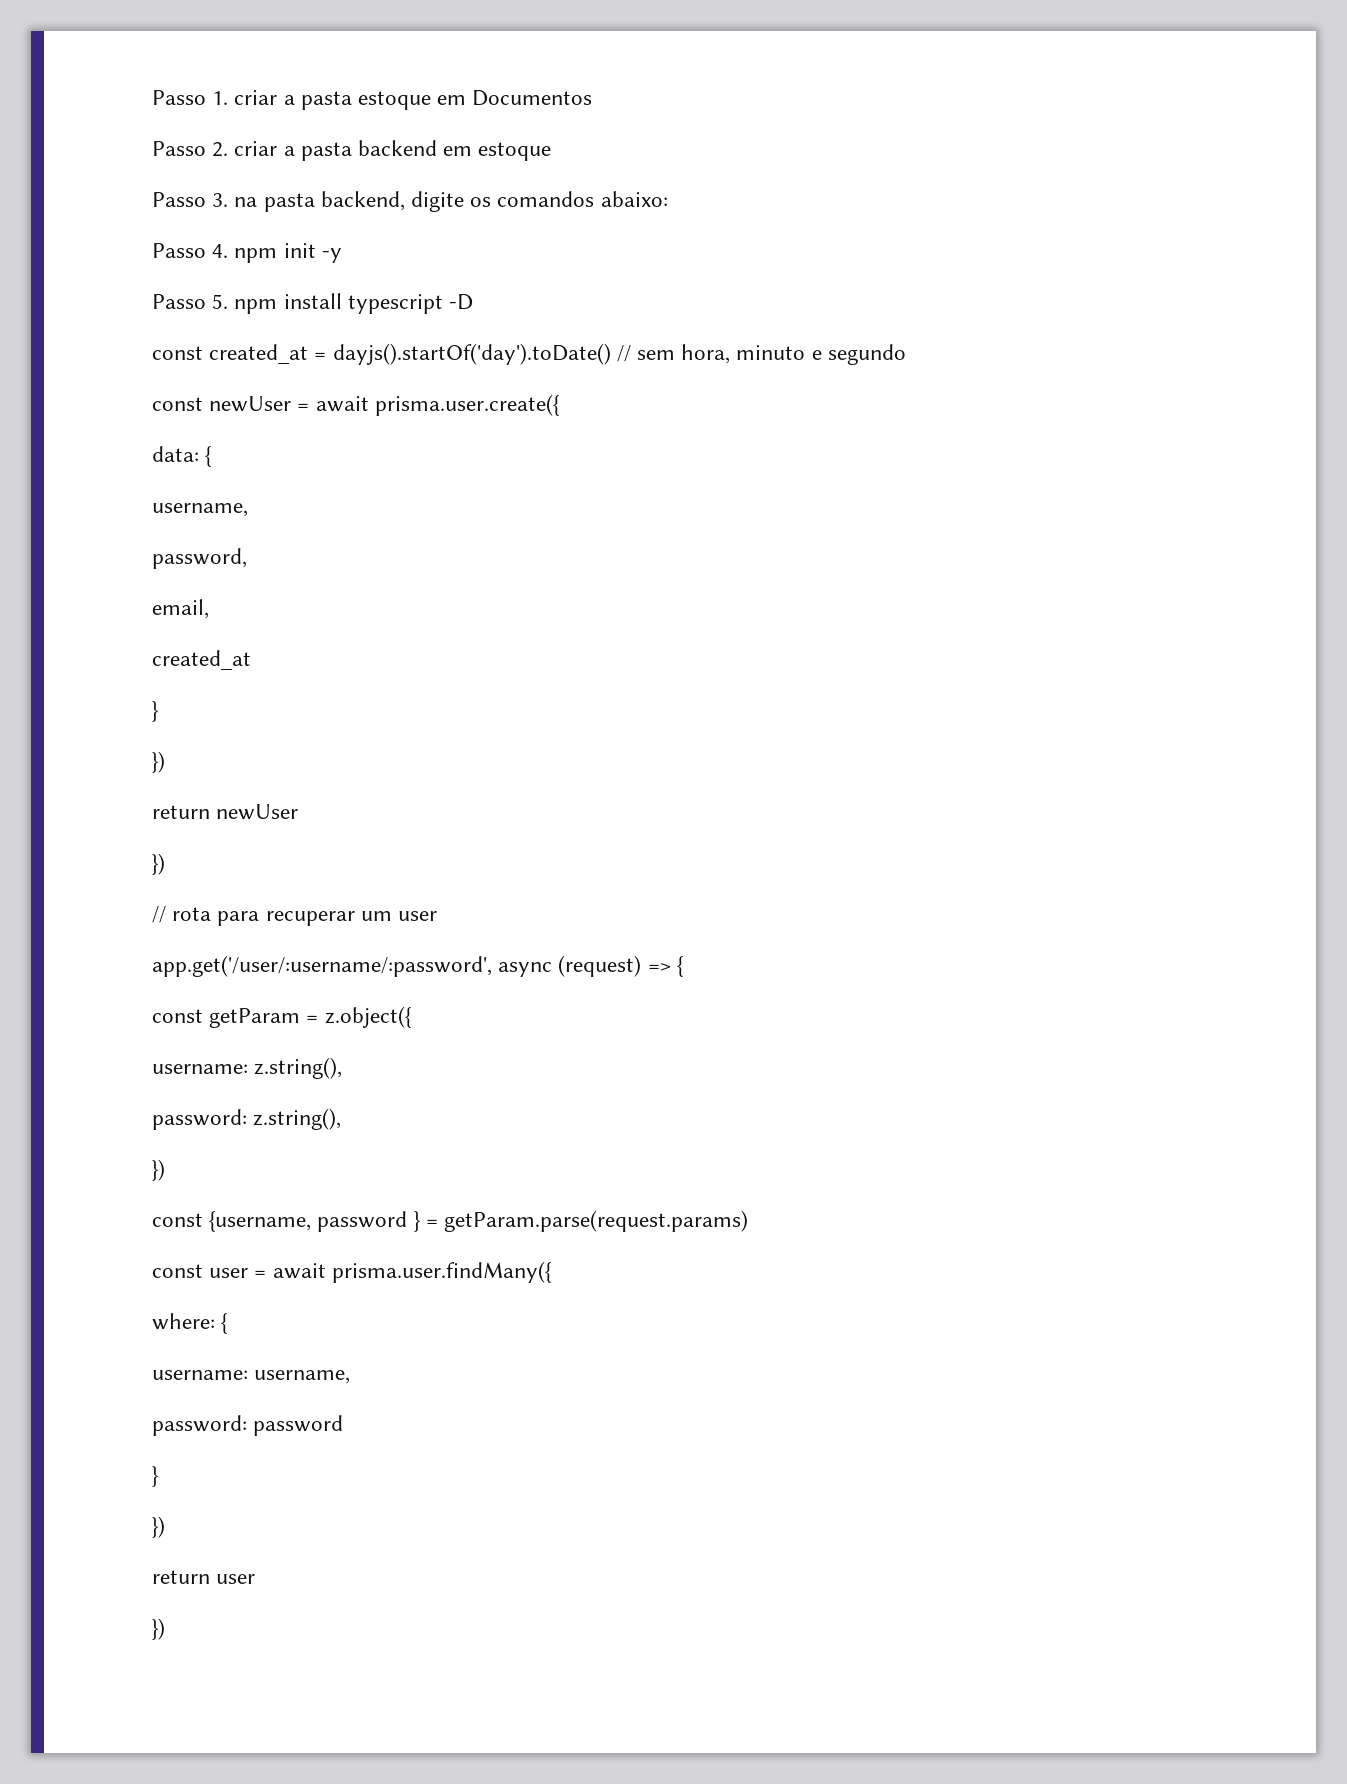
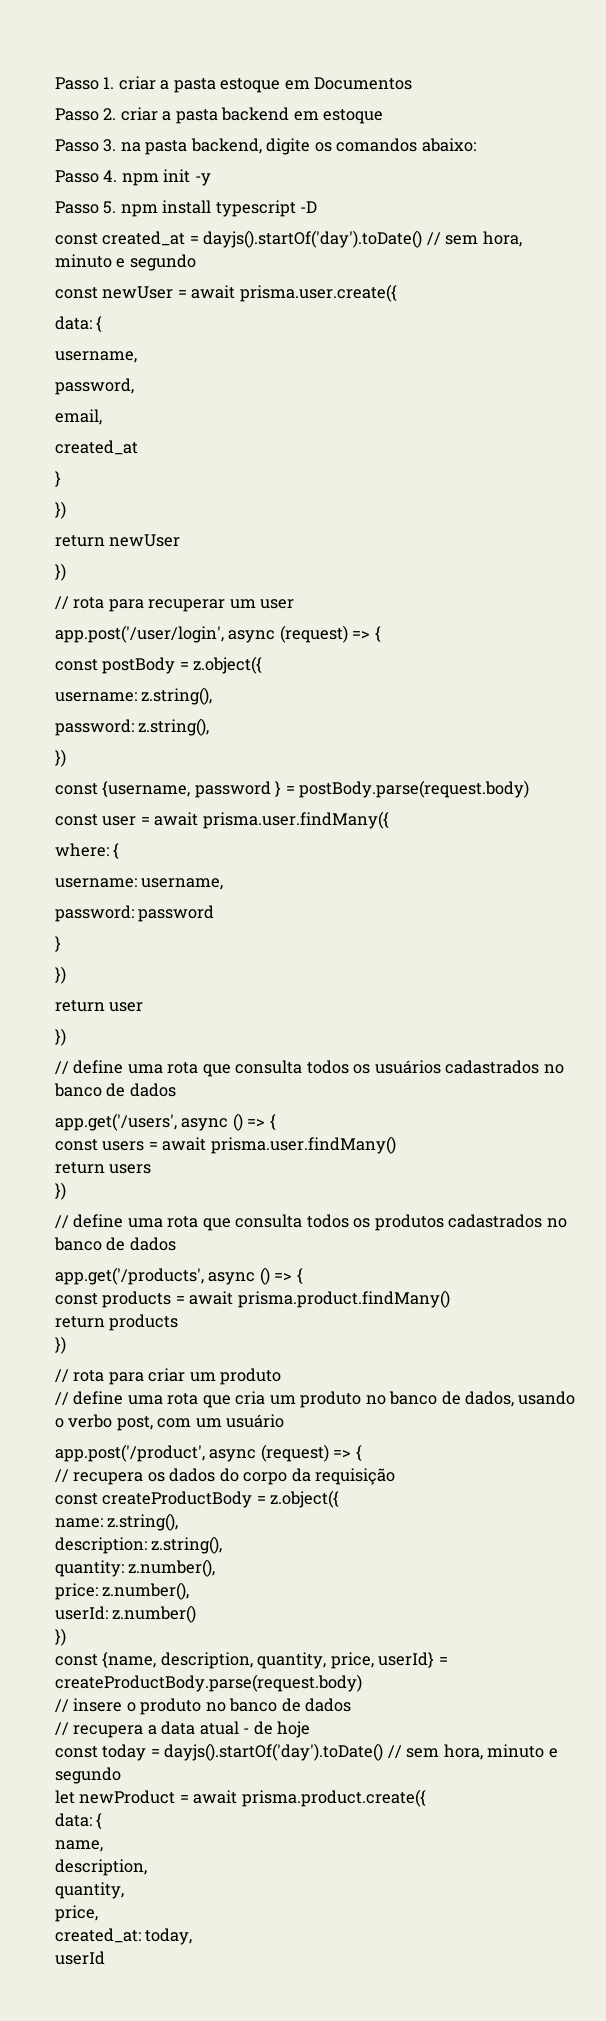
- app.get('/user/:username/:password', async (request) => {
+ app.post('/user/login', async (request) => {
- const getParam = z.object({
+ const postBody = z.object({
- const {username, password } = getParam.parse(request.params)
+ const {username, password } = postBody.parse(request.body)
+ // define uma rota que consulta todos os usuários cadastrados no banco de dados
+ app.get('/users', async () => {
+ const users = await prisma.user.findMany()
+ return users
+ })
+ // define uma rota que consulta todos os produtos cadastrados no banco de dados
+ app.get('/products', async () => {
+ const products = await prisma.product.findMany()
+ return products
+ })
+ // rota para criar um produto
+ // define uma rota que cria um produto no banco de dados, usando o verbo post, com um usuário
+ app.post('/product', async (request) => {
+ // recupera os dados do corpo da requisição
+ const createProductBody = z.object({
+ name: z.string(),
+ description: z.string(),
+ quantity: z.number(),
+ price: z.number(),
+ userId: z.number()
+ })
+ const {name, description, quantity, price, userId} = createProductBody.parse(request.body)
+ // insere o produto no banco de dados
+ // recupera a data atual - de hoje
+ const today = dayjs().startOf('day').toDate() // sem hora, minuto e segundo
+ let newProduct = await prisma.product.create({
+ data: {
+ name,
+ description,
+ quantity,
+ price,
+ created_at: today,
+ userId

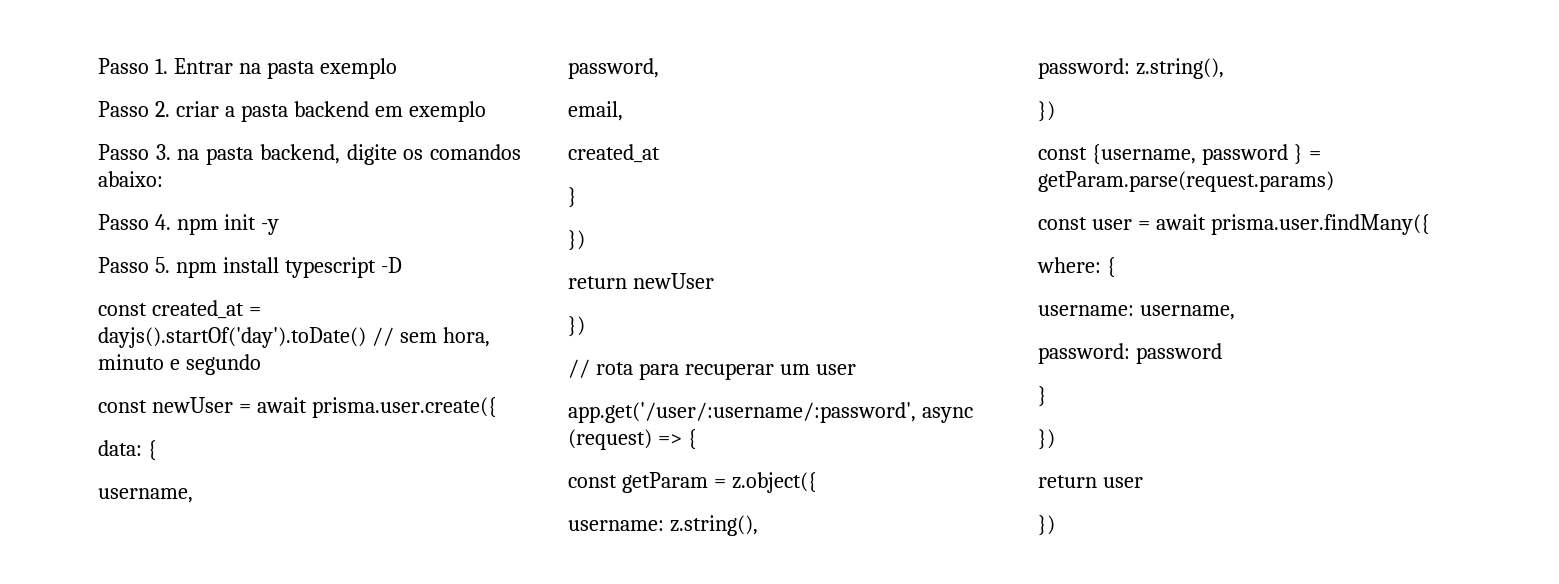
- Passo 1. criar a pasta estoque em Documentos
+ Passo 1. Entrar na pasta exemplo
- Passo 2. criar a pasta backend em estoque
+ Passo 2. criar a pasta backend em exemplo
- app.post('/user/login', async (request) => {
+ app.get('/user/:username/:password', async (request) => {
- const postBody = z.object({
+ const getParam = z.object({
- const {username, password } = postBody.parse(request.body)
+ const {username, password } = getParam.parse(request.params)
- // define uma rota que consulta todos os usuários cadastrados no banco de dados
- app.get('/users', async () => {
- const users = await prisma.user.findMany()
- return users
- })
- // define uma rota que consulta todos os produtos cadastrados no banco de dados
- app.get('/products', async () => {
- const products = await prisma.product.findMany()
- return products
- })
- // rota para criar um produto
- // define uma rota que cria um produto no banco de dados, usando o verbo post, com um usuário
- app.post('/product', async (request) => {
- // recupera os dados do corpo da requisição
- const createProductBody = z.object({
- name: z.string(),
- description: z.string(),
- quantity: z.number(),
- price: z.number(),
- userId: z.number()
- })
- const {name, description, quantity, price, userId} = createProductBody.parse(request.body)
- // insere o produto no banco de dados
- // recupera a data atual - de hoje
- const today = dayjs().startOf('day').toDate() // sem hora, minuto e segundo
- let newProduct = await prisma.product.create({
- data: {
- name,
- description,
- quantity,
- price,
- created_at: today,
- userId

